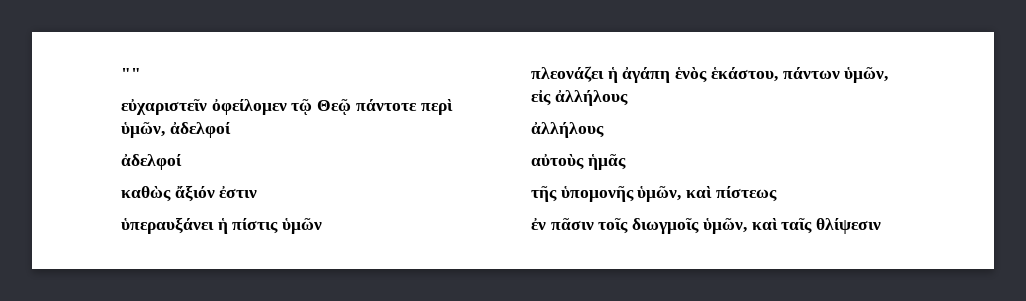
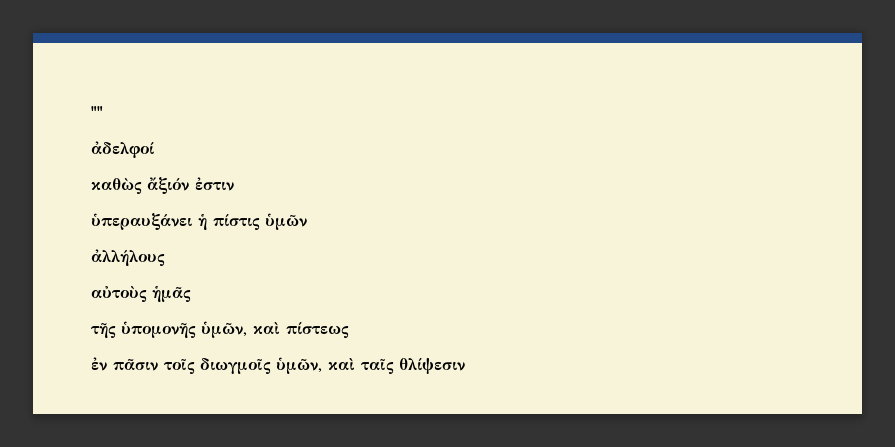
- εὐχαριστεῖν ὀφείλομεν τῷ Θεῷ πάντοτε περὶ ὑμῶν, ἀδελφοί
- πλεονάζει ἡ ἀγάπη ἑνὸς ἑκάστου, πάντων ὑμῶν, εἰς ἀλλήλους

